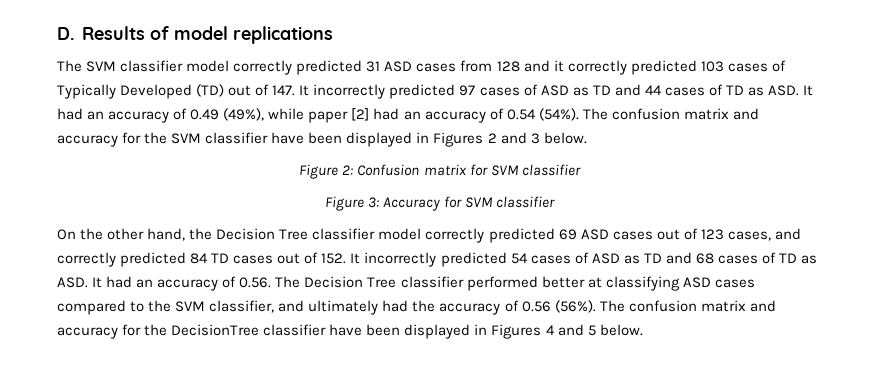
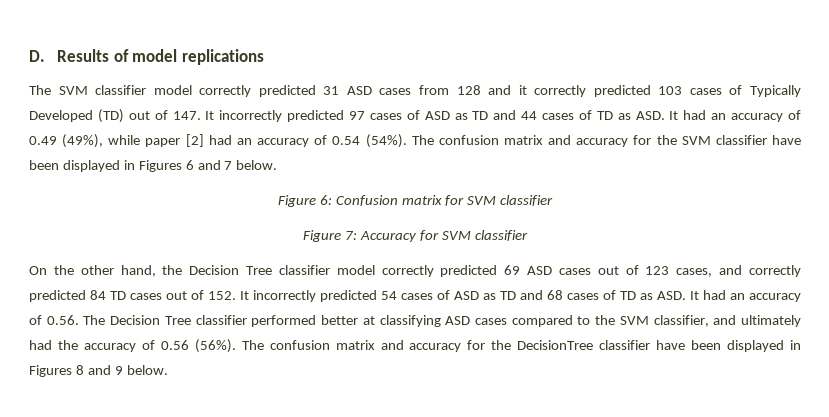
- The confusion matrix and accuracy for the SVM classifier have been displayed in Figures 2 and 3 below.
+ The confusion matrix and accuracy for the SVM classifier have been displayed in Figures 6 and 7 below.
- Figure 2: Confusion matrix for SVM classifier
+ Figure 6: Confusion matrix for SVM classifier
- Figure 3: Accuracy for SVM classifier
+ Figure 7: Accuracy for SVM classifier
- The confusion matrix and accuracy for the DecisionTree classifier have been displayed in Figures 4 and 5 below.
+ The confusion matrix and accuracy for the DecisionTree classifier have been displayed in Figures 8 and 9 below.

